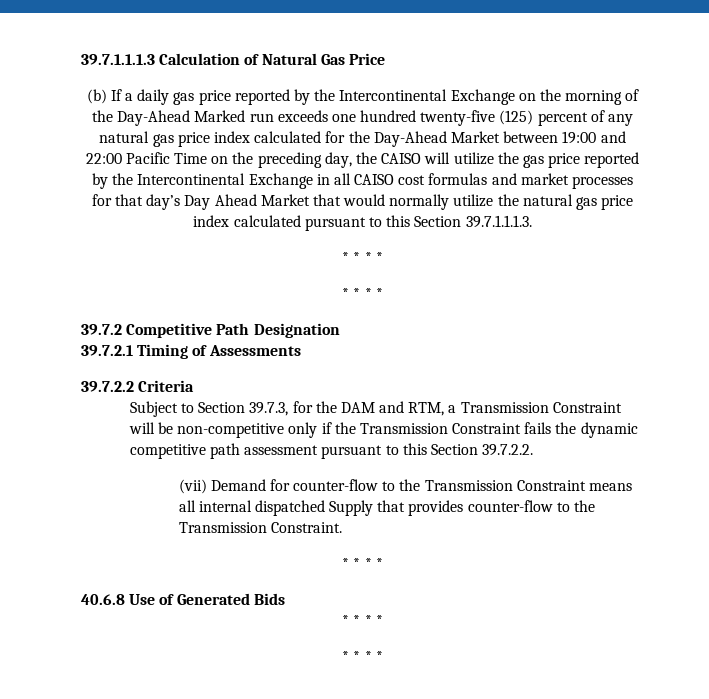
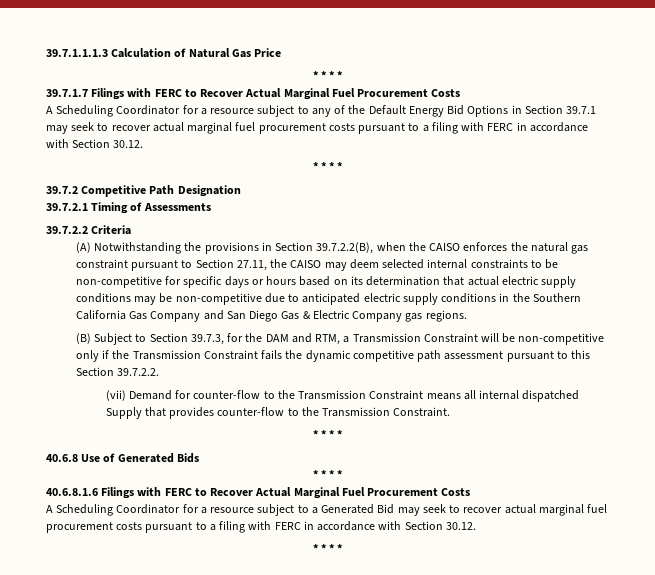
  39.7.1.1.1.3 Calculation of Natural Gas Price
- (b) If a daily gas price reported by the Intercontinental Exchange on the morning of the Day-Ahead Marked run exceeds one hundred twenty-five (125) percent of any natural gas price index calculated for the Day-Ahead Market between 19:00 and 22:00 Pacific Time on the preceding day, the CAISO will utilize the gas price reported by the Intercontinental Exchange in all CAISO cost formulas and market processes for that day’s Day Ahead Market that would normally utilize the natural gas price index calculated pursuant to this Section 39.7.1.1.1.3.
  * * * *
+ 39.7.1.7 Filings with FERC to Recover Actual Marginal Fuel Procurement Costs
+ A Scheduling Coordinator for a resource subject to any of the Default Energy Bid Options in Section 39.7.1 may seek to recover actual marginal fuel procurement costs pursuant to a filing with FERC in accordance with Section 30.12.
- Subject to Section 39.7.3, for the DAM and RTM, a Transmission Constraint will be non-competitive only if the Transmission Constraint fails the dynamic competitive path assessment pursuant to this Section 39.7.2.2.
+ (A) Notwithstanding the provisions in Section 39.7.2.2(B), when the CAISO enforces the natural gas constraint pursuant to Section 27.11, the CAISO may deem selected internal constraints to be non-competitive for specific days or hours based on its determination that actual electric supply conditions may be non-competitive due to anticipated electric supply conditions in the Southern California Gas Company and San Diego Gas & Electric Company gas regions.
+ (B) Subject to Section 39.7.3, for the DAM and RTM, a Transmission Constraint will be non-competitive only if the Transmission Constraint fails the dynamic competitive path assessment pursuant to this Section 39.7.2.2.
+ 40.6.8.1.6 Filings with FERC to Recover Actual Marginal Fuel Procurement Costs
+ A Scheduling Coordinator for a resource subject to a Generated Bid may seek to recover actual marginal fuel procurement costs pursuant to a filing with FERC in accordance with Section 30.12.

